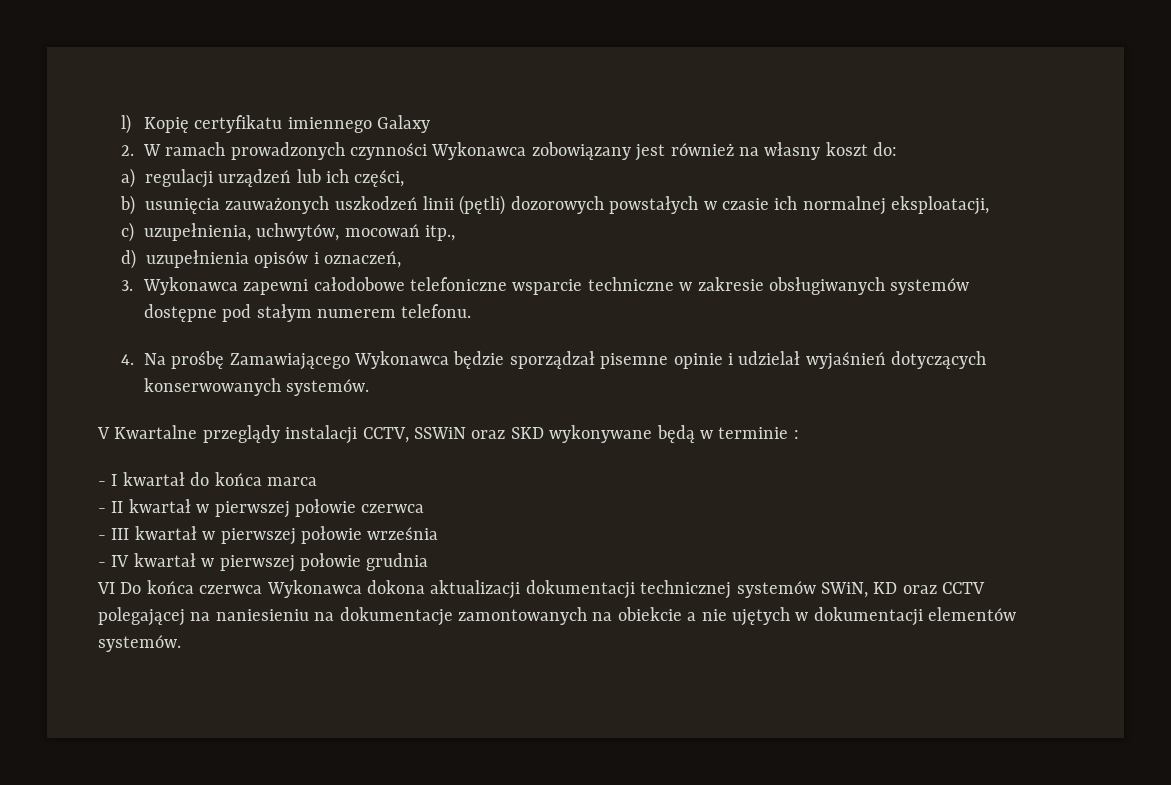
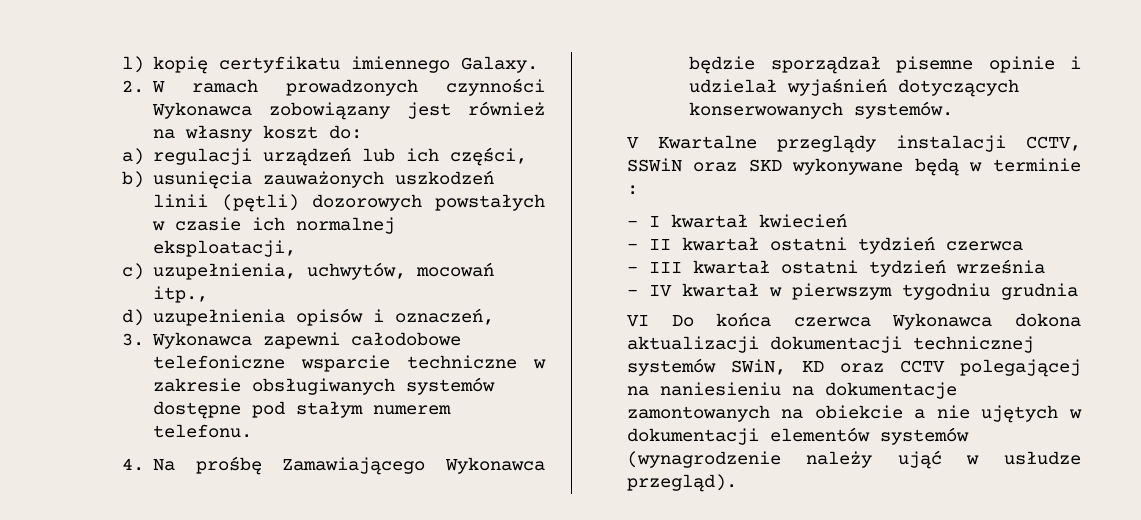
- l) Kopię certyfikatu imiennego Galaxy
+ l) kopię certyfikatu imiennego Galaxy.
- - I kwartał do końca marca
+ - I kwartał kwiecień
- - II kwartał w pierwszej połowie czerwca
+ - II kwartał ostatni tydzień czerwca
- - III kwartał w pierwszej połowie września
+ - III kwartał ostatni tydzień września
- - IV kwartał w pierwszej połowie grudnia
+ - IV kwartał w pierwszym tygodniu grudnia
- VI Do końca czerwca Wykonawca dokona aktualizacji dokumentacji technicznej systemów SWiN, KD oraz CCTV polegającej na naniesieniu na dokumentacje zamontowanych na obiekcie a nie ujętych w dokumentacji elementów systemów.
+ VI Do końca czerwca Wykonawca dokona aktualizacji dokumentacji technicznej systemów SWiN, KD oraz CCTV polegającej na naniesieniu na dokumentacje zamontowanych na obiekcie a nie ujętych w dokumentacji elementów systemów (wynagrodzenie należy ująć w usłudze przegląd).

